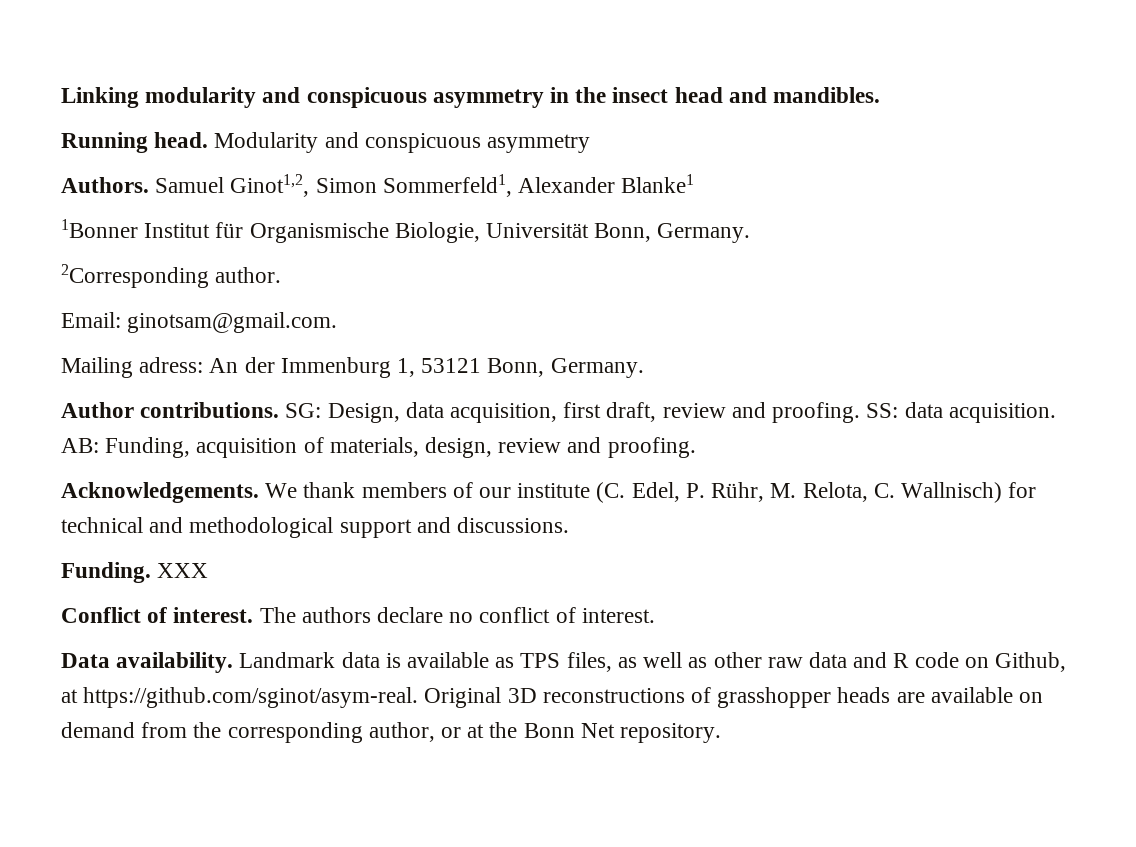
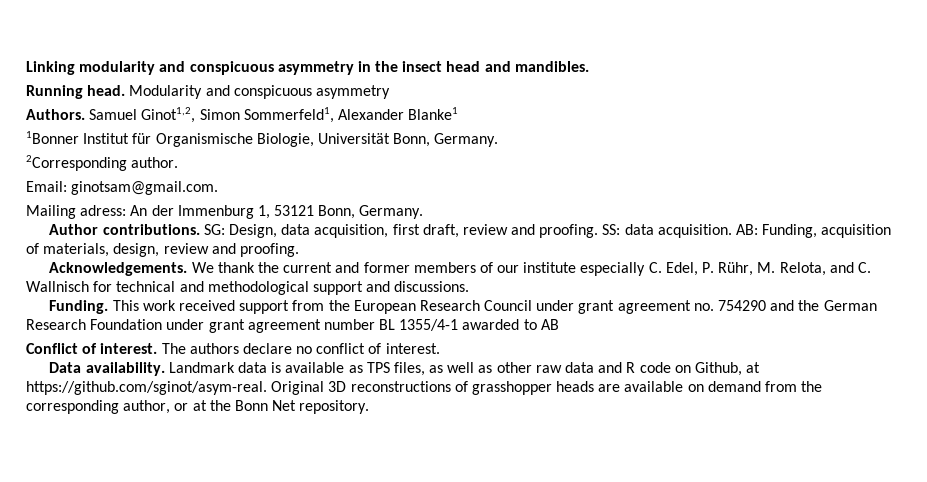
- We thank members of our institute (C. Edel, P. Rühr, M. Relota, C. Wallnisch) for technical and methodological support and discussions.
+ We thank the current and former members of our institute especially C. Edel, P. Rühr, M. Relota, and C. Wallnisch for technical and methodological support and discussions.
- XXX
+ This work received support from the European Research Council under grant agreement no. 754290 and the German Research Foundation under grant agreement number BL 1355/4-1 awarded to AB

